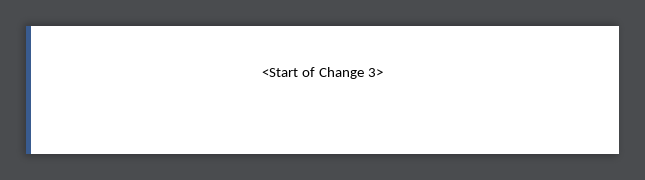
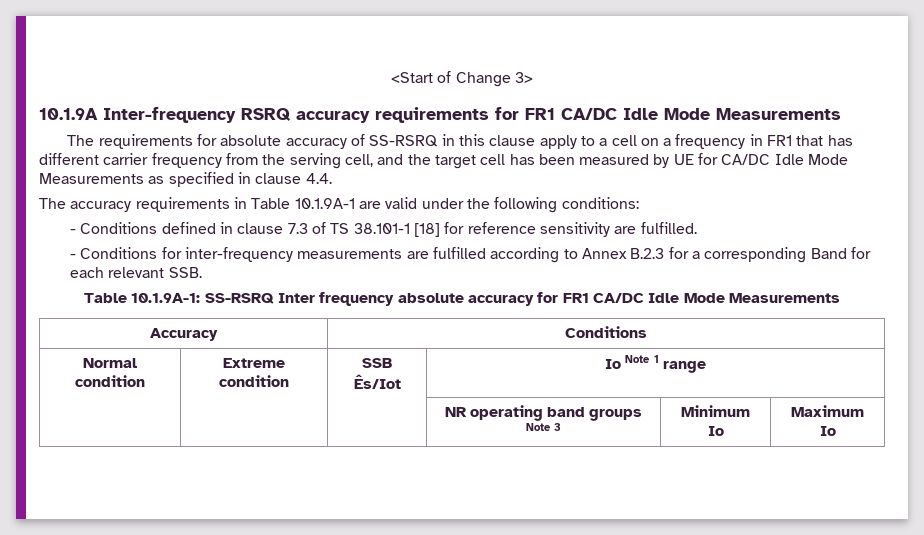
+ 10.1.9A Inter-frequency RSRQ accuracy requirements for FR1 CA/DC Idle Mode Measurements
+ The requirements for absolute accuracy of SS-RSRQ in this clause apply to a cell on a frequency in FR1 that has different carrier frequency from the serving cell, and the target cell has been measured by UE for CA/DC Idle Mode Measurements as specified in clause 4.4.
+ The accuracy requirements in Table 10.1.9A-1 are valid under the following conditions:
+ - Conditions defined in clause 7.3 of TS 38.101-1 [18] for reference sensitivity are fulfilled.
+ - Conditions for inter-frequency measurements are fulfilled according to Annex B.2.3 for a corresponding Band for each relevant SSB.
+ Table 10.1.9A-1: SS-RSRQ Inter frequency absolute accuracy for FR1 CA/DC Idle Mode Measurements
+ Accuracy | Conditions
+ Normal condition | Extreme condition | SSB Ês/Iot | Io Note 1 range
+ | | | NR operating band groups Note 3 | Minimum Io | Maximum Io

